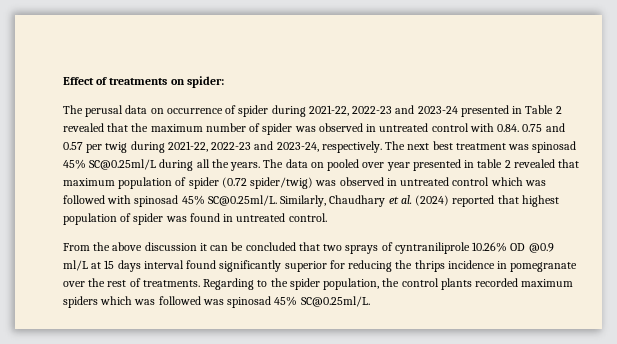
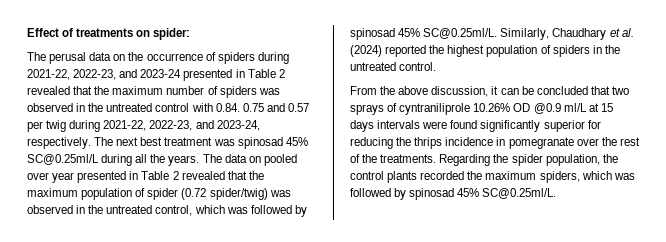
- The perusal data on occurrence of spider during 2021-22, 2022-23 and 2023-24 presented in Table 2 revealed that the maximum number of spider was observed in untreated control with 0.84. 0.75 and 0.57 per twig during 2021-22, 2022-23 and 2023-24, respectively.
+ The perusal data on the occurrence of spiders during 2021-22, 2022-23, and 2023-24 presented in Table 2 revealed that the maximum number of spiders was observed in the untreated control with 0.84. 0.75 and 0.57 per twig during 2021-22, 2022-23, and 2023-24, respectively.
- The data on pooled over year presented in table 2 revealed that maximum population of spider (0.72 spider/twig) was observed in untreated control which was followed with spinosad 45% SC@0.25ml/L. Similarly, Chaudhary et al. (2024) reported that highest population of spider was found in untreated control.
+ The data on pooled over year presented in Table 2 revealed that the maximum population of spider (0.72 spider/twig) was observed in the untreated control, which was followed by spinosad 45% SC@0.25ml/L. Similarly, Chaudhary et al. (2024) reported the highest population of spiders in the untreated control.
- From the above discussion it can be concluded that two sprays of cyntraniliprole 10.26% OD @0.9 ml/L at 15 days interval found significantly superior for reducing the thrips incidence in pomegranate over the rest of treatments.
+ From the above discussion, it can be concluded that two sprays of cyntraniliprole 10.26% OD @0.9 ml/L at 15 days intervals were found significantly superior for reducing the thrips incidence in pomegranate over the rest of the treatments.
- Regarding to the spider population, the control plants recorded maximum spiders which was followed was spinosad 45% SC@0.25ml/L.
+ Regarding the spider population, the control plants recorded the maximum spiders, which was followed by spinosad 45% SC@0.25ml/L.

